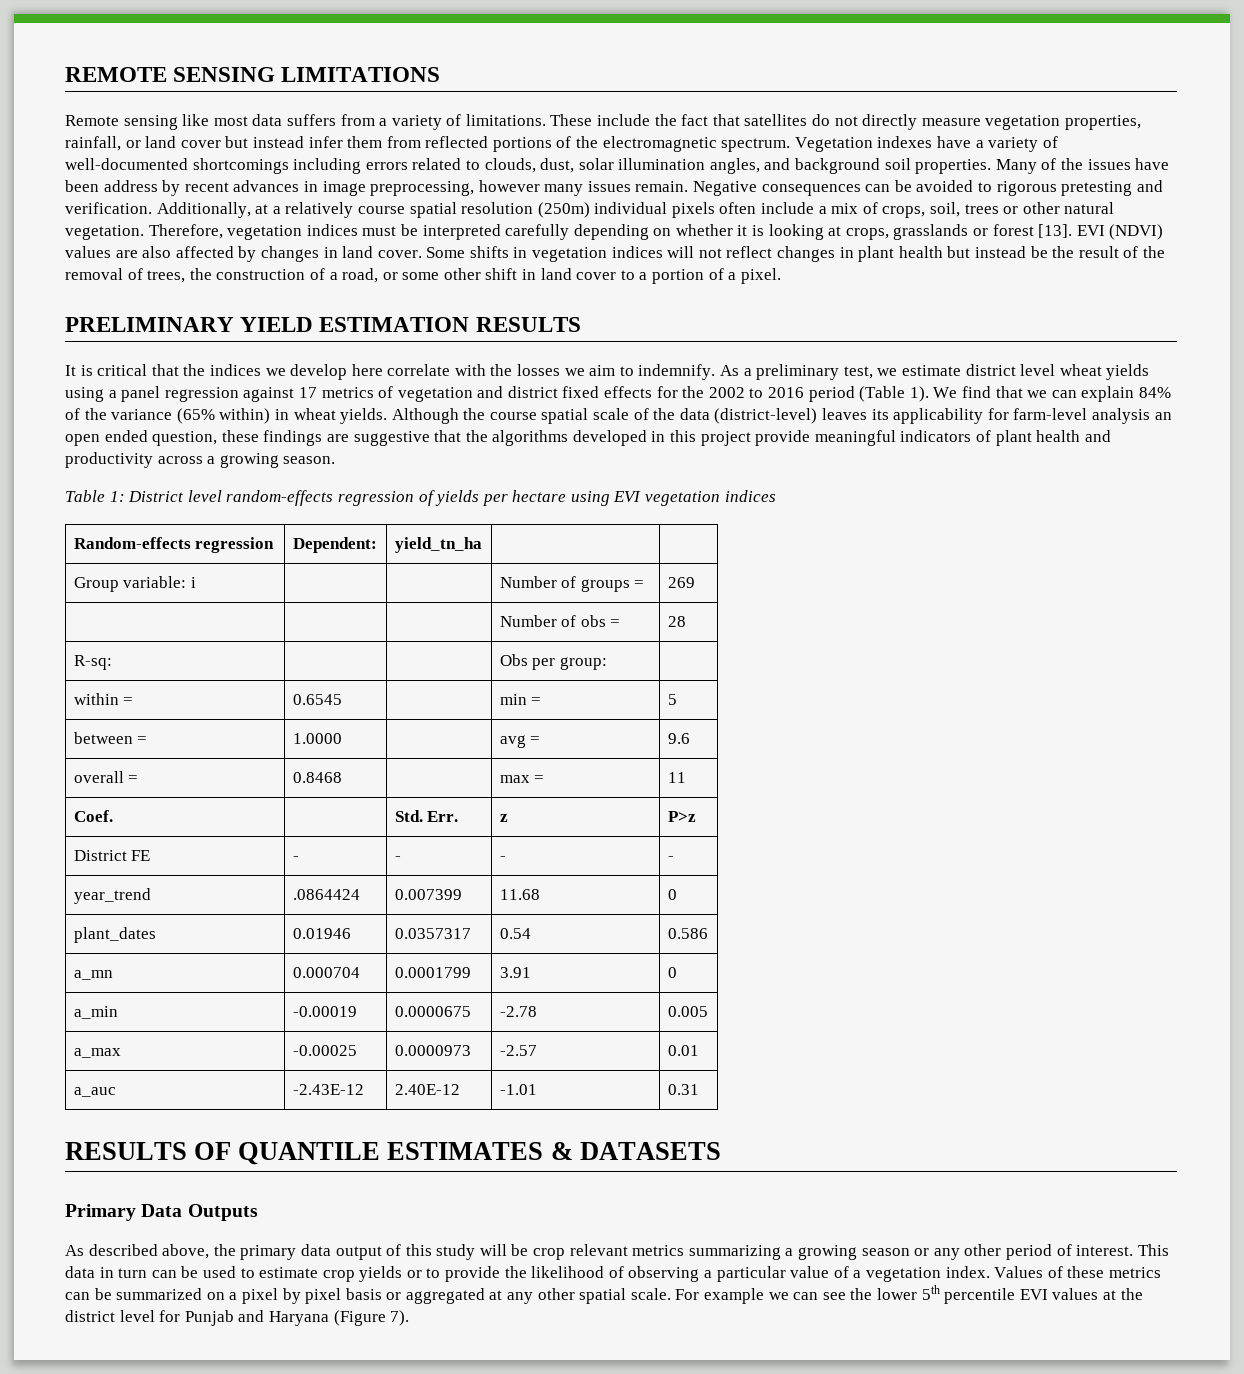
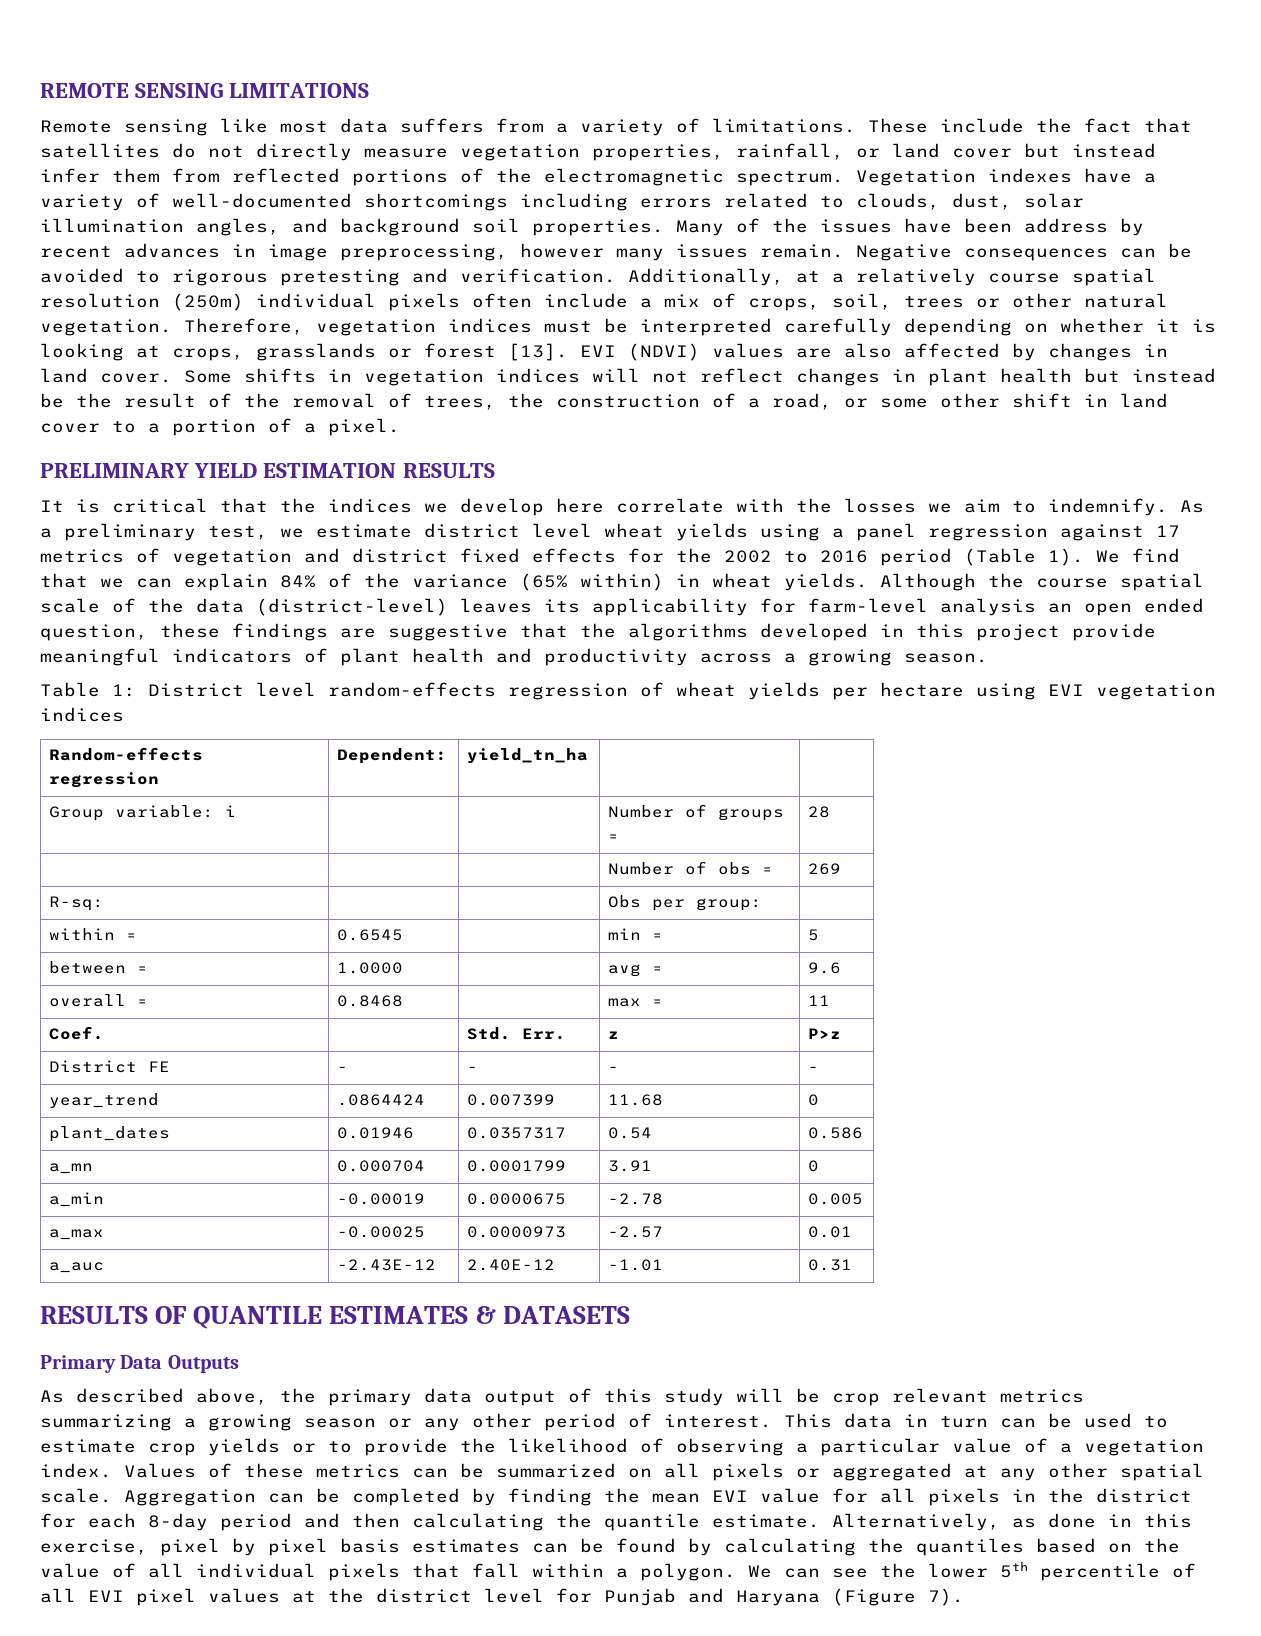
- Table 1: District level random-effects regression of yields per hectare using EVI vegetation indices
+ Table 1: District level random-effects regression of wheat yields per hectare using EVI vegetation indices
- Group variable: i | | | Number of groups = | 269
+ Group variable: i | | | Number of groups = | 28
- | | | Number of obs = | 28
+ | | | Number of obs = | 269
- Values of these metrics can be summarized on a pixel by pixel basis or aggregated at any other spatial scale.
+ Values of these metrics can be summarized on all pixels or aggregated at any other spatial scale.
- For example we can see the lower 5th percentile EVI values at the district level for Punjab and Haryana (Figure 7).
+ Aggregation can be completed by finding the mean EVI value for all pixels in the district for each 8-day period and then calculating the quantile estimate. Alternatively, as done in this exercise, pixel by pixel basis estimates can be found by calculating the quantiles based on the value of all individual pixels that fall within a polygon. We can see the lower 5th percentile of all EVI pixel values at the district level for Punjab and Haryana (Figure 7).

